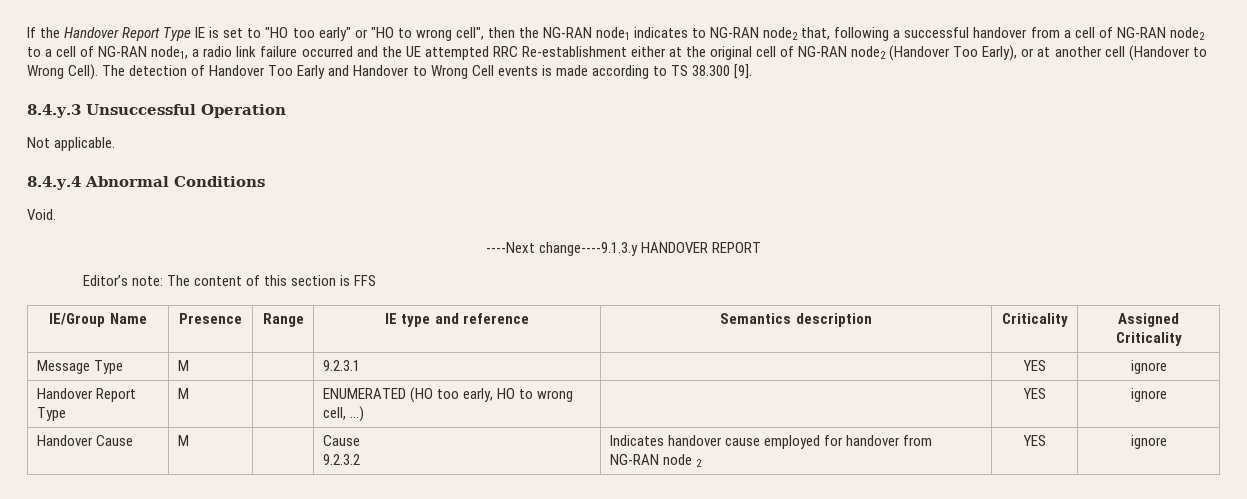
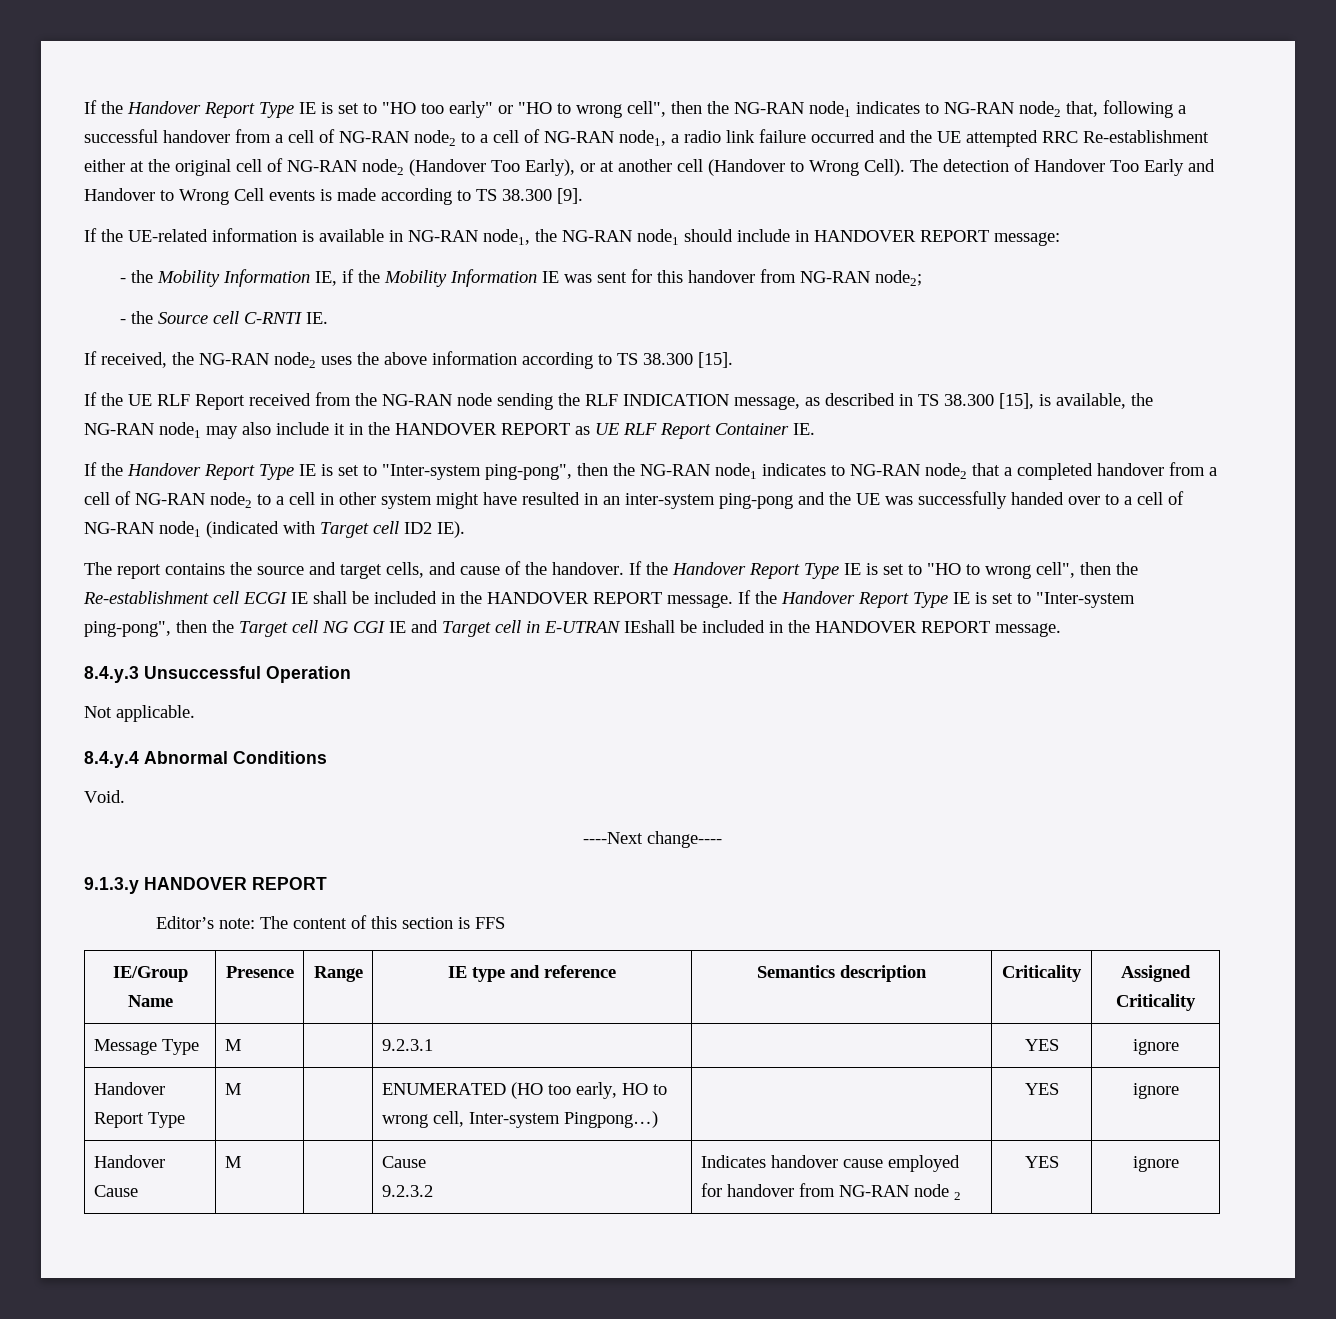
+ If the UE-related information is available in NG-RAN node1, the NG-RAN node1 should include in HANDOVER REPORT message:
+ - the Mobility Information IE, if the Mobility Information IE was sent for this handover from NG-RAN node2;
+ - the Source cell C-RNTI IE.
+ If received, the NG-RAN node2 uses the above information according to TS 38.300 [15].
+ If the UE RLF Report received from the NG-RAN node sending the RLF INDICATION message, as described in TS 38.300 [15], is available, the NG-RAN node1 may also include it in the HANDOVER REPORT as UE RLF Report Container IE.
+ If the Handover Report Type IE is set to "Inter-system ping-pong", then the NG-RAN node1 indicates to NG-RAN node2 that a completed handover from a cell of NG-RAN node2 to a cell in other system might have resulted in an inter-system ping-pong and the UE was successfully handed over to a cell of NG-RAN node1 (indicated with Target cell ID2 IE).
+ The report contains the source and target cells, and cause of the handover. If the Handover Report Type IE is set to "HO to wrong cell", then the Re-establishment cell ECGI IE shall be included in the HANDOVER REPORT message. If the Handover Report Type IE is set to "Inter-system ping-pong", then the Target cell NG CGI IE and Target cell in E-UTRAN IEshall be included in the HANDOVER REPORT message.
- ----Next change----9.1.3.y HANDOVER REPORT
+ ----Next change----
+ 9.1.3.y HANDOVER REPORT
- Handover Report Type | M | | ENUMERATED (HO too early, HO to wrong cell, …) | | YES | ignore
+ Handover Report Type | M | | ENUMERATED (HO too early, HO to wrong cell, Inter-system Pingpong…) | | YES | ignore

